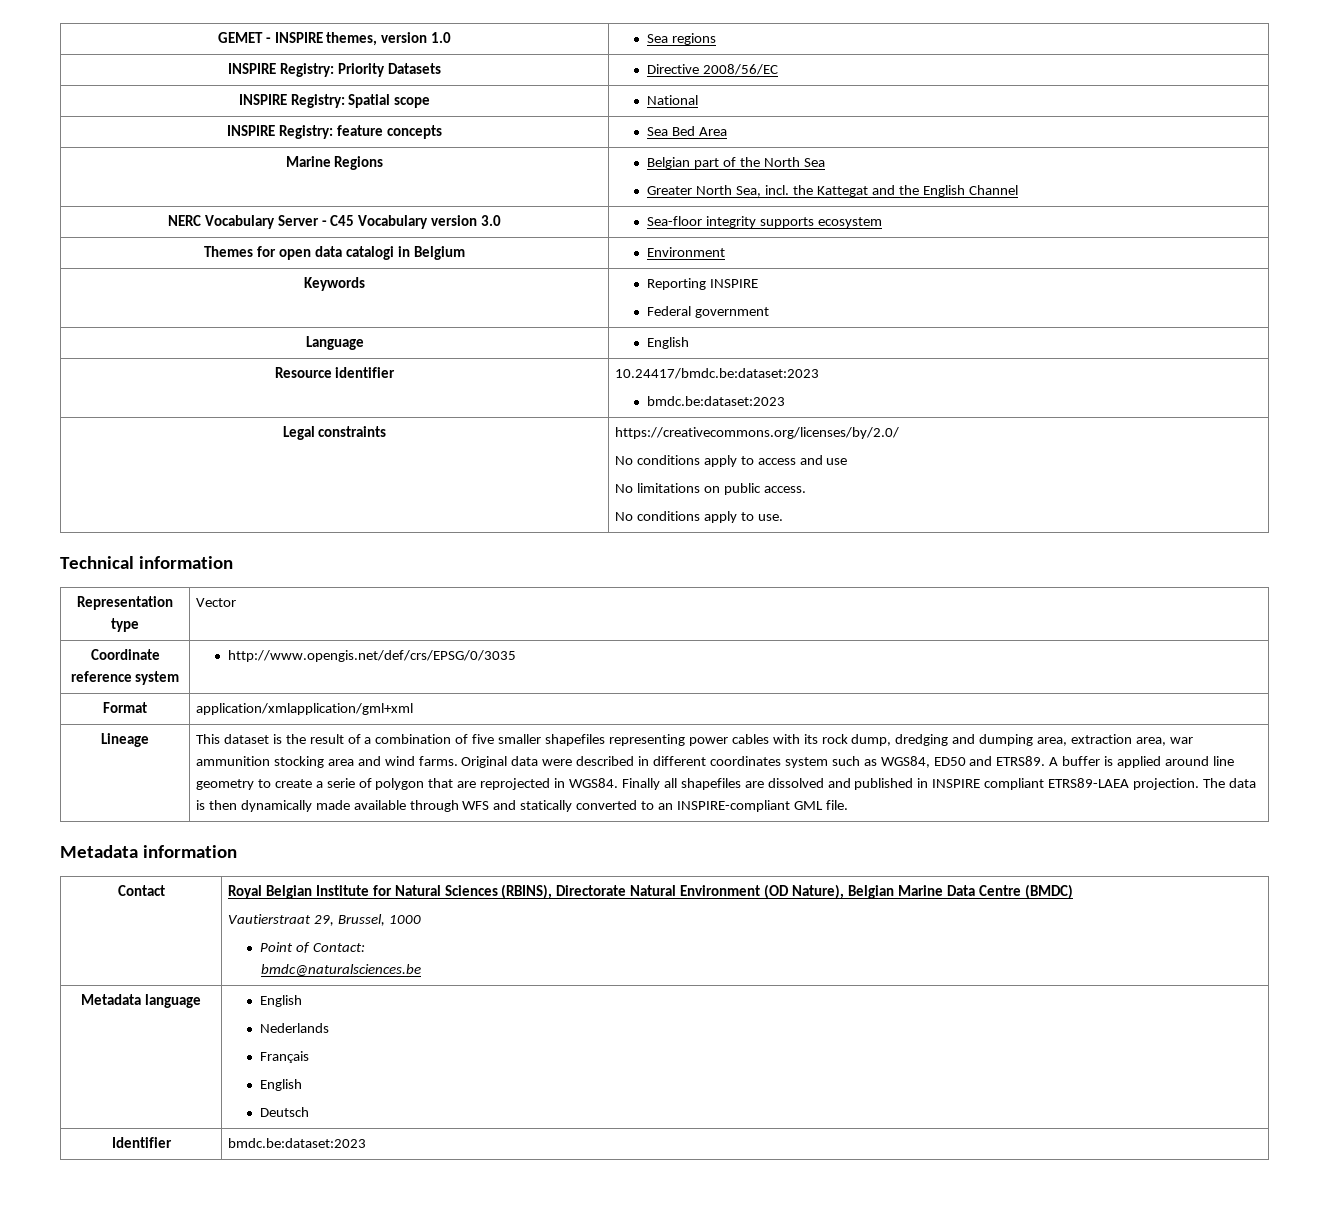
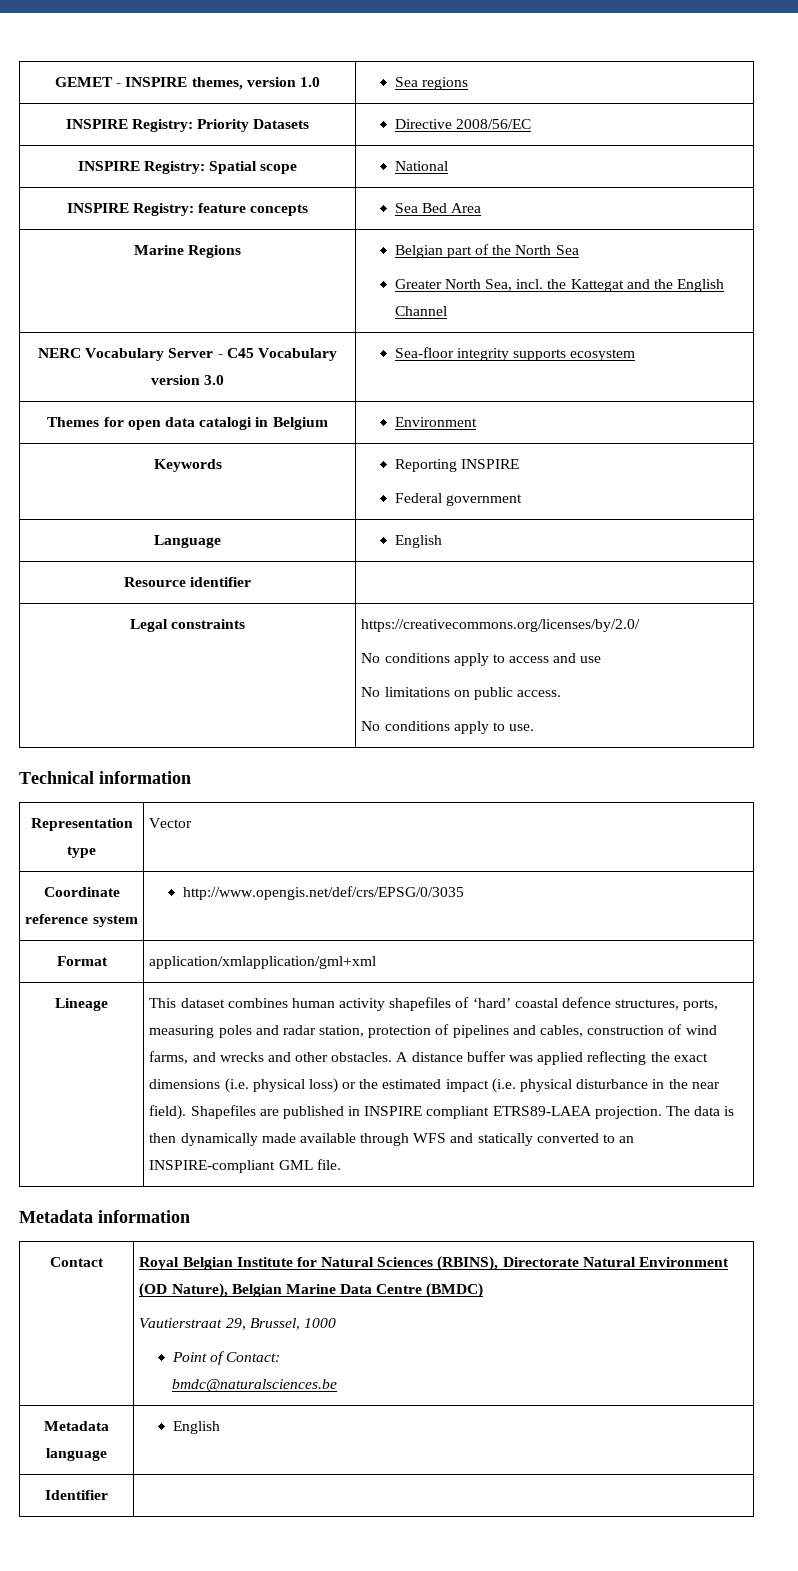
- Resource identifier | 10.24417/bmdc.be:dataset:2023
- bmdc.be:dataset:2023
+ Resource identifier |
- This dataset is the result of a combination of five smaller shapefiles representing power cables with its rock dump, dredging and dumping area, extraction area, war ammunition stocking area and wind farms. Original data were described in different coordinates system such as WGS84, ED50 and ETRS89. A buffer is applied around line geometry to create a serie of polygon that are reprojected in WGS84. Finally all shapefiles are dissolved and published in INSPIRE compliant ETRS89-LAEA projection.
+ This dataset combines human activity shapefiles of ‘hard’ coastal defence structures, ports, measuring poles and radar station, protection of pipelines and cables, construction of wind farms, and wrecks and other obstacles. A distance buffer was applied reflecting the exact dimensions (i.e. physical loss) or the estimated impact (i.e. physical disturbance in the near field). Shapefiles are published in INSPIRE compliant ETRS89-LAEA projection.
  Metadata language | English
- Nederlands
- Français
- English
- Deutsch
- Identifier | bmdc.be:dataset:2023
+ Identifier |

